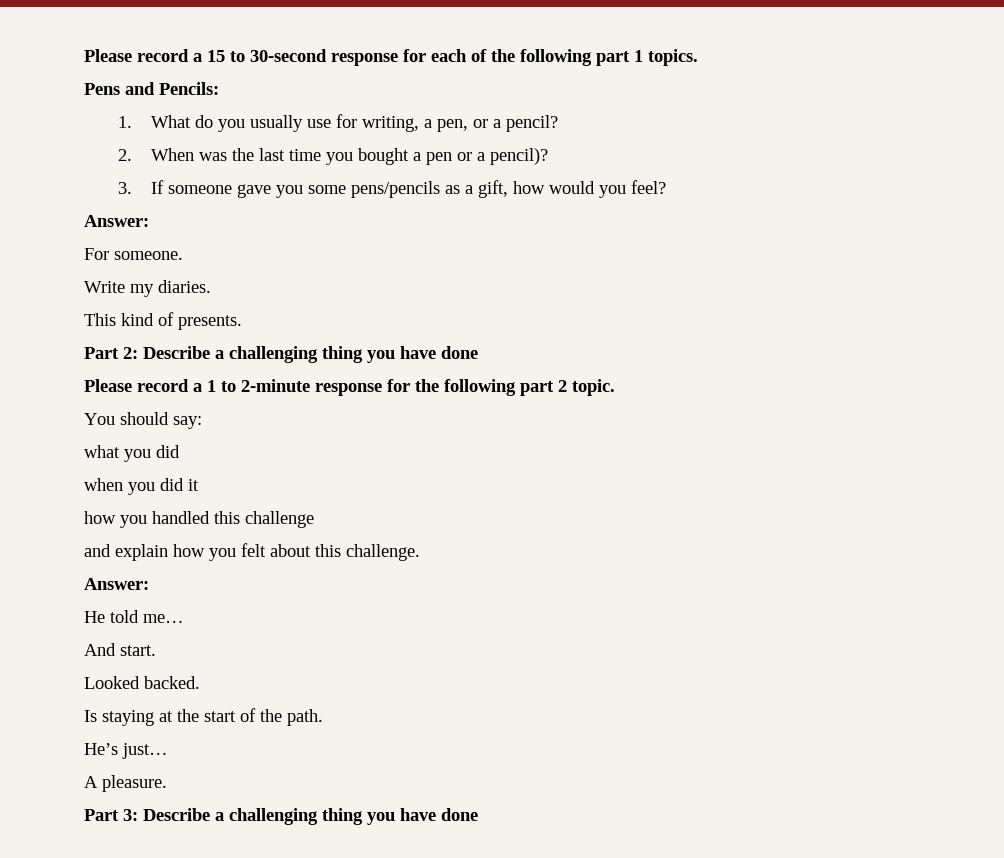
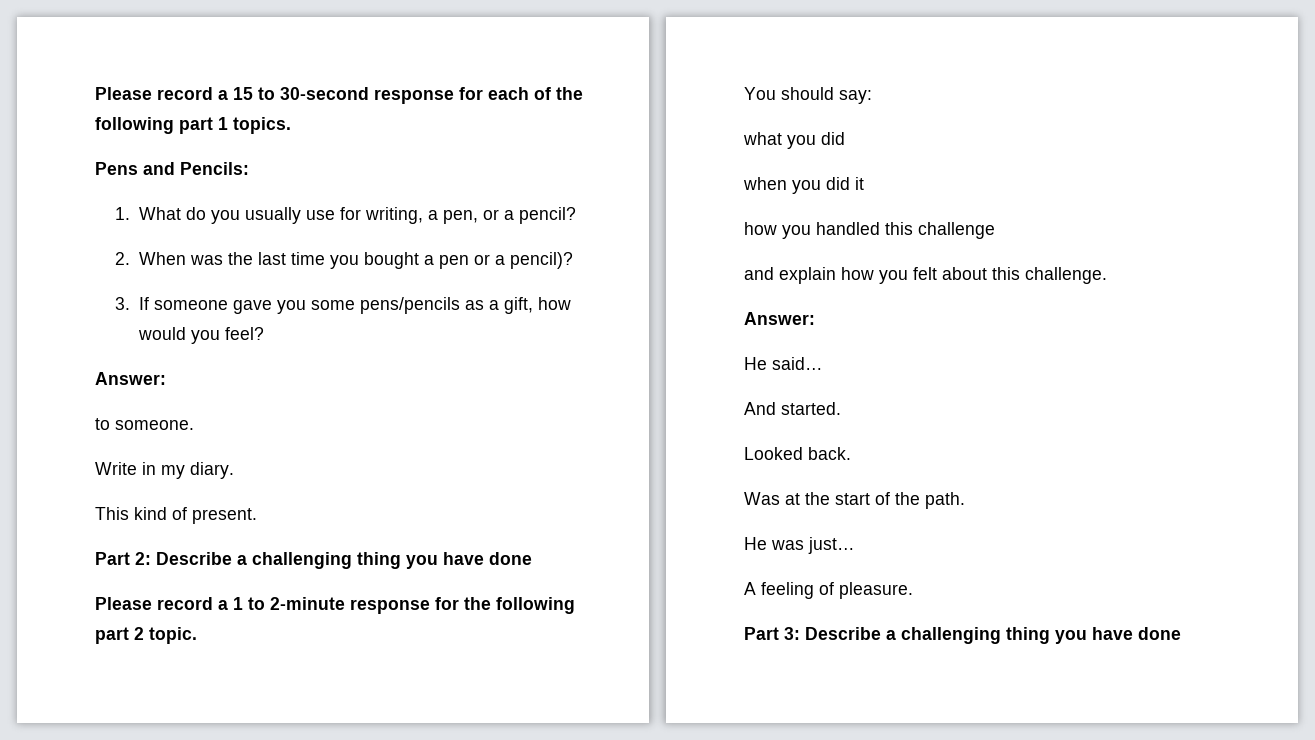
- For someone.
+ to someone.
- Write my diaries.
+ Write in my diary.
- This kind of presents.
+ This kind of present.
- He told me…
+ He said…
- And start.
+ And started.
- Looked backed.
- Is staying at the start of the path.
+ Looked back.
+ Was at the start of the path.
- He’s just…
+ He was just…
- A pleasure.
+ A feeling of pleasure.

